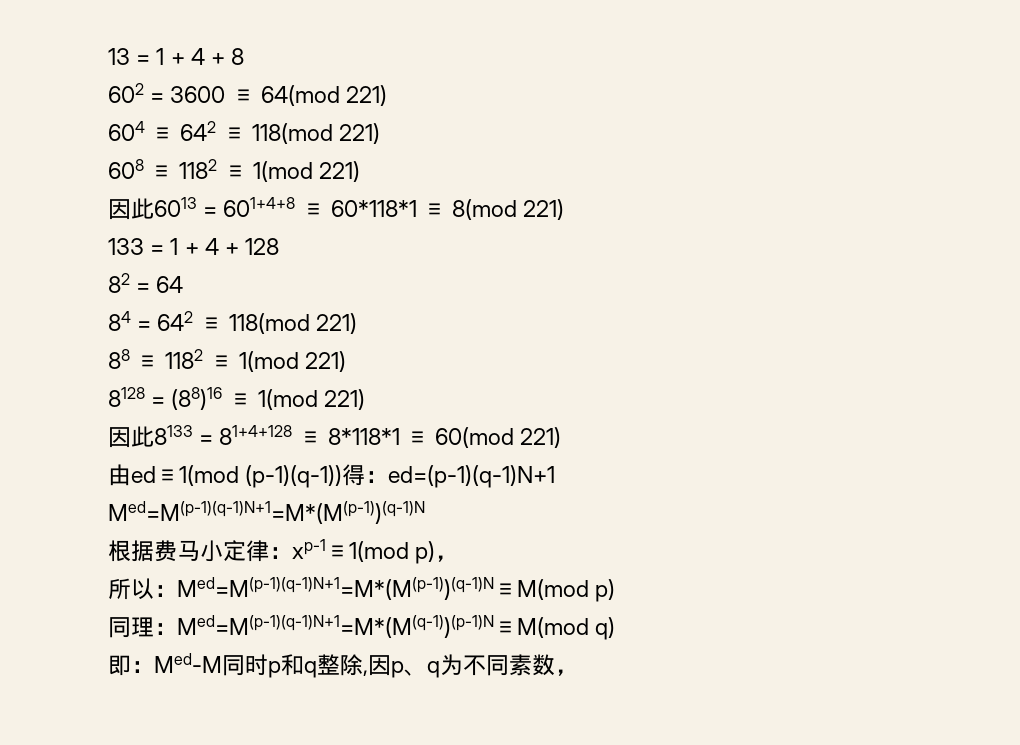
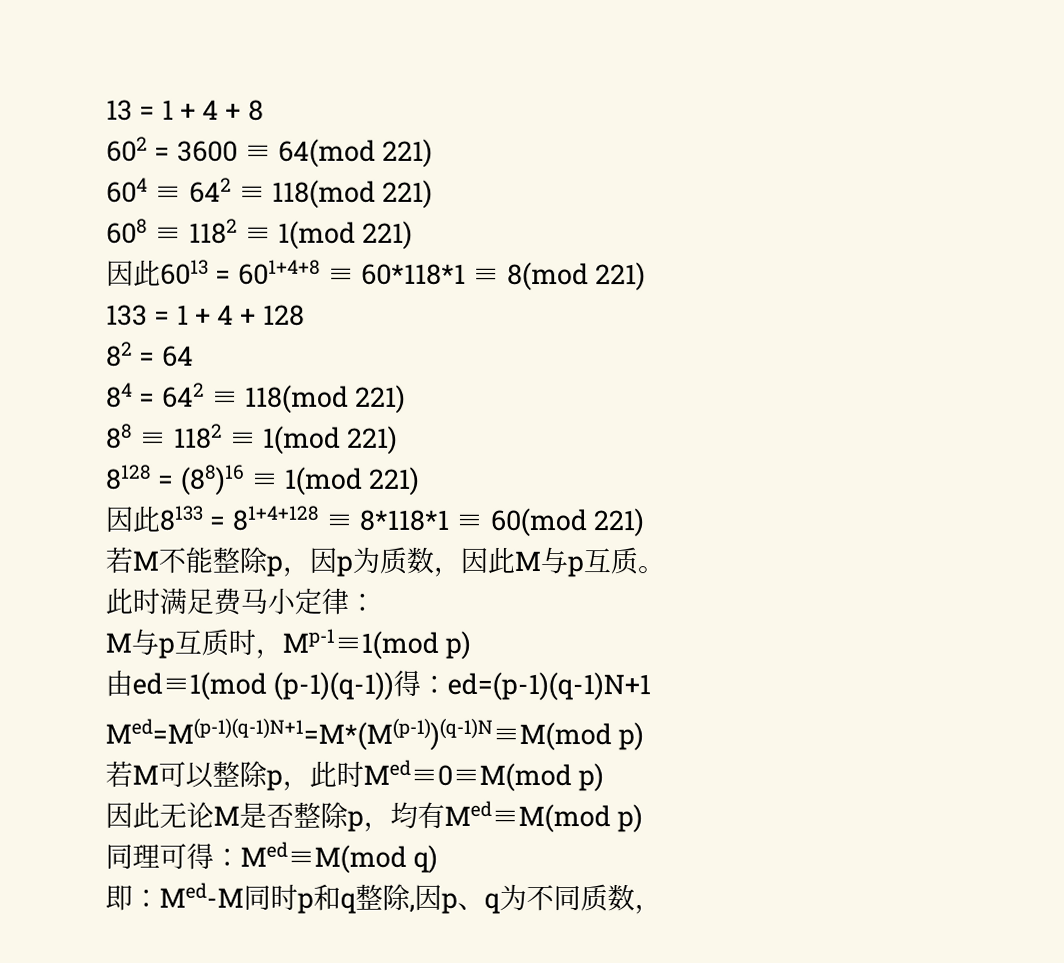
+ 若M不能整除p，因p为质数，因此M与p互质。
+ 此时满足费马小定律：
+ M与p互质时，Mp-1≡1(mod p)
- Med=M(p-1)(q-1)N+1=M*(M(p-1))(q-1)N
- 根据费马小定律：xp-1≡1(mod p)，
- 所以：Med=M(p-1)(q-1)N+1=M*(M(p-1))(q-1)N≡M(mod p)
+ Med=M(p-1)(q-1)N+1=M*(M(p-1))(q-1)N≡M(mod p)
+ 若M可以整除p，此时Med≡0≡M(mod p)
+ 因此无论M是否整除p，均有Med≡M(mod p)
- 同理：Med=M(p-1)(q-1)N+1=M*(M(q-1))(p-1)N≡M(mod q)
+ 同理可得：Med≡M(mod q)
- 即：Med-M同时p和q整除,因p、q为不同素数，
+ 即：Med-M同时p和q整除,因p、q为不同质数，

